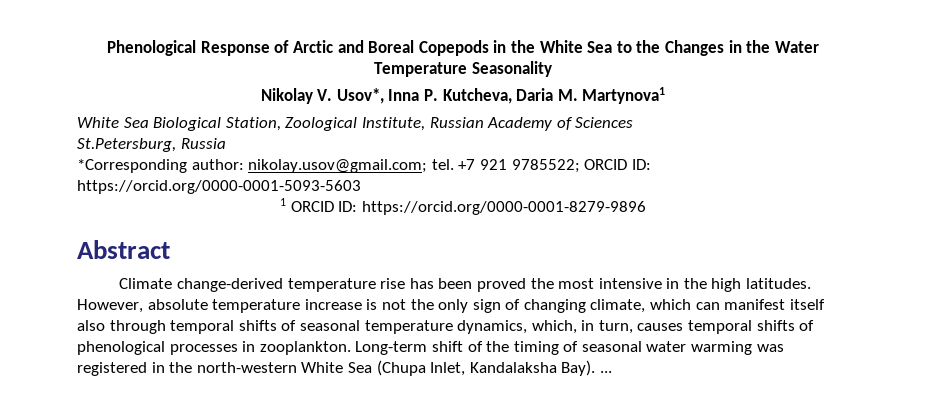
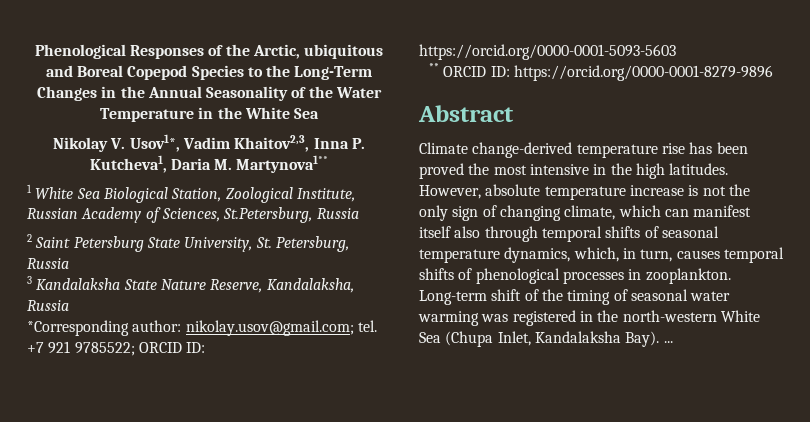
- Phenological Response of Arctic and Boreal Copepods in the White Sea to the Changes in the Water Temperature Seasonality
+ Phenological Responses of the Arctic, ubiquitous and Boreal Copepod Species to the Long-Term Changes in the Annual Seasonality of the Water Temperature in the White Sea
- Nikolay V. Usov*, Inna P. Kutcheva, Daria M. Martynova1
- White Sea Biological Station, Zoological Institute, Russian Academy of Sciences
- St.Petersburg, Russia
+ Nikolay V. Usov1*, Vadim Khaitov2,3, Inna P. Kutcheva1, Daria M. Martynova1**
+ 1 White Sea Biological Station, Zoological Institute, Russian Academy of Sciences, St.Petersburg, Russia
+ 2 Saint Petersburg State University, St. Petersburg, Russia
+ 3 Kandalaksha State Nature Reserve, Kandalaksha, Russia
- 1 ORCID ID: https://orcid.org/0000-0001-8279-9896
+ ** ORCID ID: https://orcid.org/0000-0001-8279-9896

